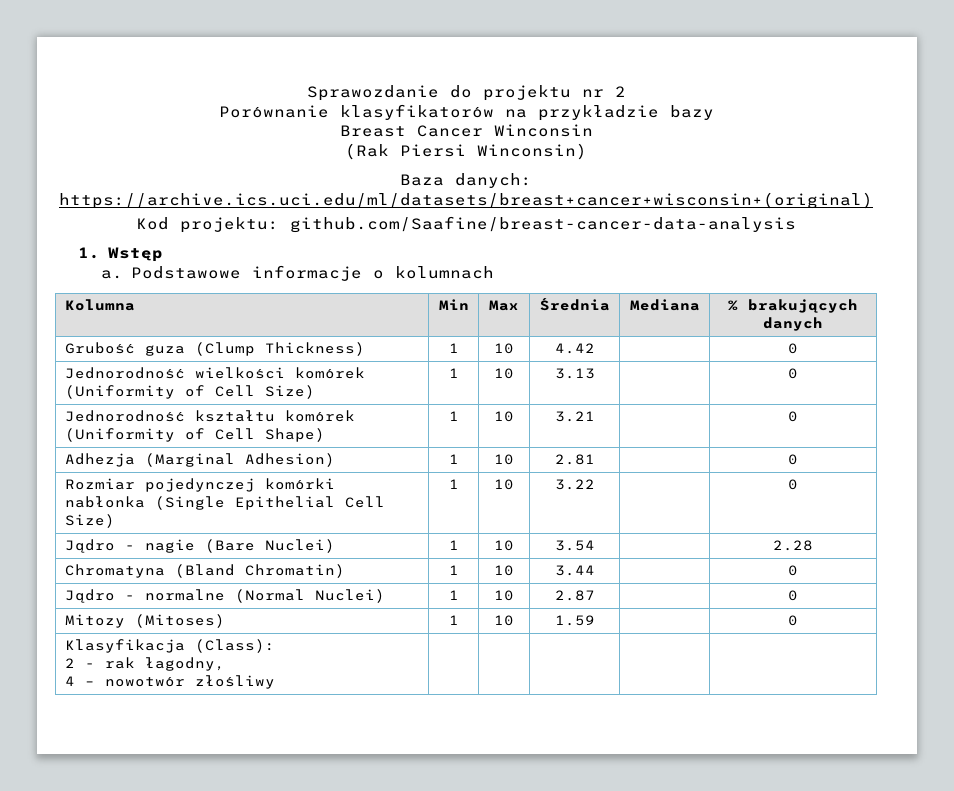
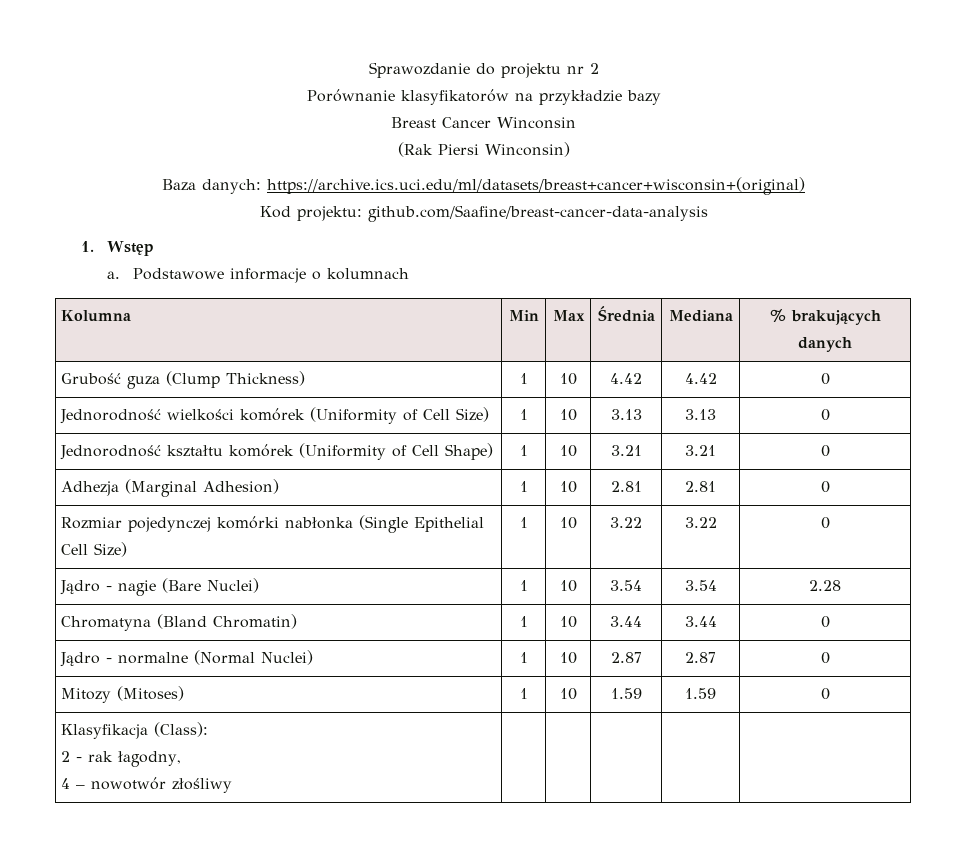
- Grubość guza (Clump Thickness) | 1 | 10 | 4.42 | | 0
+ Grubość guza (Clump Thickness) | 1 | 10 | 4.42 | 4.42 | 0
- Jednorodność wielkości komórek (Uniformity of Cell Size) | 1 | 10 | 3.13 | | 0
+ Jednorodność wielkości komórek (Uniformity of Cell Size) | 1 | 10 | 3.13 | 3.13 | 0
- Jednorodność kształtu komórek (Uniformity of Cell Shape) | 1 | 10 | 3.21 | | 0
+ Jednorodność kształtu komórek (Uniformity of Cell Shape) | 1 | 10 | 3.21 | 3.21 | 0
- Adhezja (Marginal Adhesion) | 1 | 10 | 2.81 | | 0
+ Adhezja (Marginal Adhesion) | 1 | 10 | 2.81 | 2.81 | 0
- Rozmiar pojedynczej komórki nabłonka (Single Epithelial Cell Size) | 1 | 10 | 3.22 | | 0
+ Rozmiar pojedynczej komórki nabłonka (Single Epithelial Cell Size) | 1 | 10 | 3.22 | 3.22 | 0
- Jądro - nagie (Bare Nuclei) | 1 | 10 | 3.54 | | 2.28
+ Jądro - nagie (Bare Nuclei) | 1 | 10 | 3.54 | 3.54 | 2.28
- Chromatyna (Bland Chromatin) | 1 | 10 | 3.44 | | 0
+ Chromatyna (Bland Chromatin) | 1 | 10 | 3.44 | 3.44 | 0
- Jądro - normalne (Normal Nuclei) | 1 | 10 | 2.87 | | 0
+ Jądro - normalne (Normal Nuclei) | 1 | 10 | 2.87 | 2.87 | 0
- Mitozy (Mitoses) | 1 | 10 | 1.59 | | 0
+ Mitozy (Mitoses) | 1 | 10 | 1.59 | 1.59 | 0

